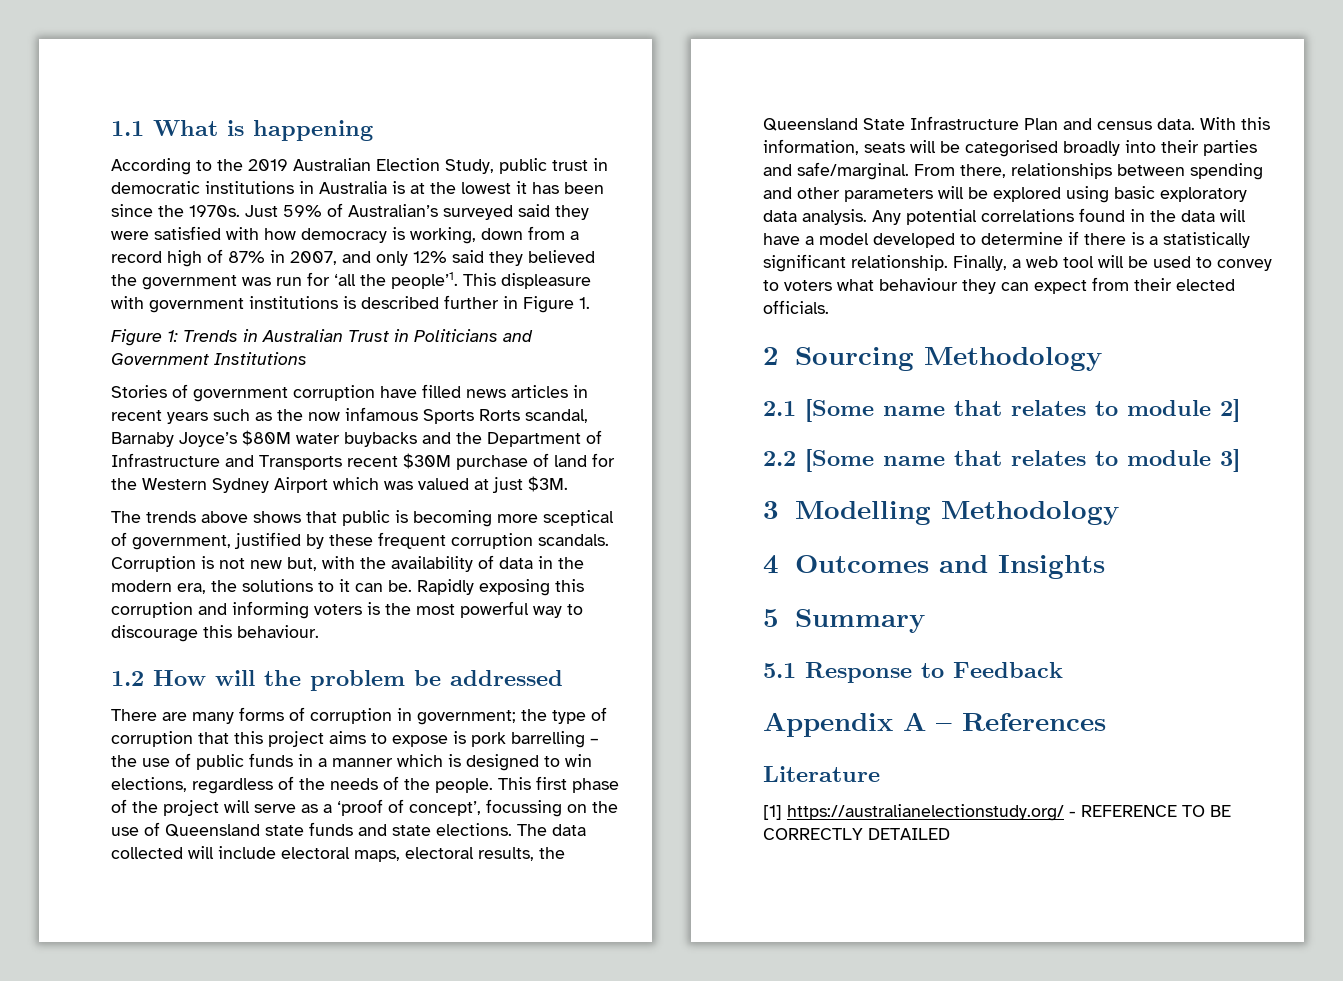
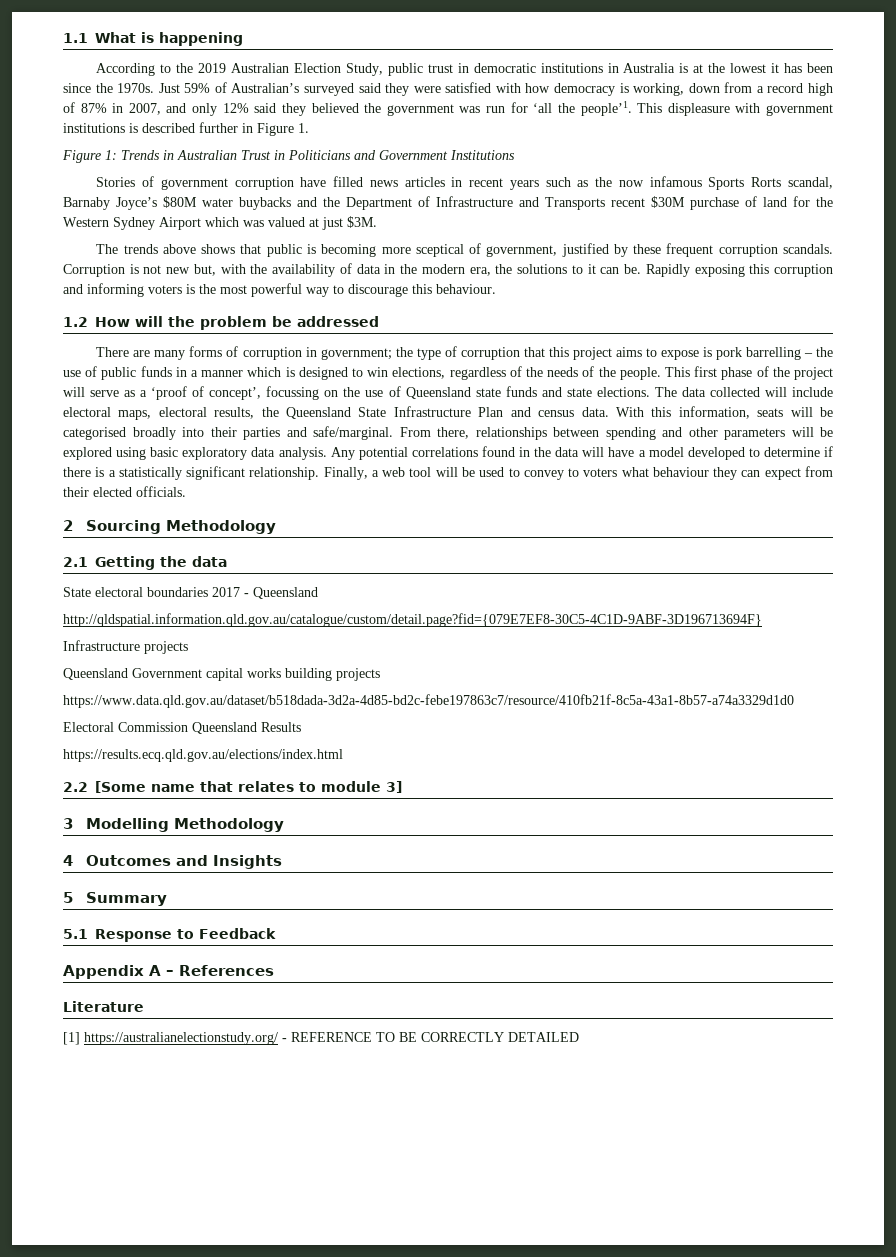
- 2.1 [Some name that relates to module 2]
+ 2.1 Getting the data
+ State electoral boundaries 2017 - Queensland
+ http://qldspatial.information.qld.gov.au/catalogue/custom/detail.page?fid={079E7EF8-30C5-4C1D-9ABF-3D196713694F}
+ Infrastructure projects
+ Queensland Government capital works building projects
+ https://www.data.qld.gov.au/dataset/b518dada-3d2a-4d85-bd2c-febe197863c7/resource/410fb21f-8c5a-43a1-8b57-a74a3329d1d0
+ Electoral Commission Queensland Results
+ https://results.ecq.qld.gov.au/elections/index.html

